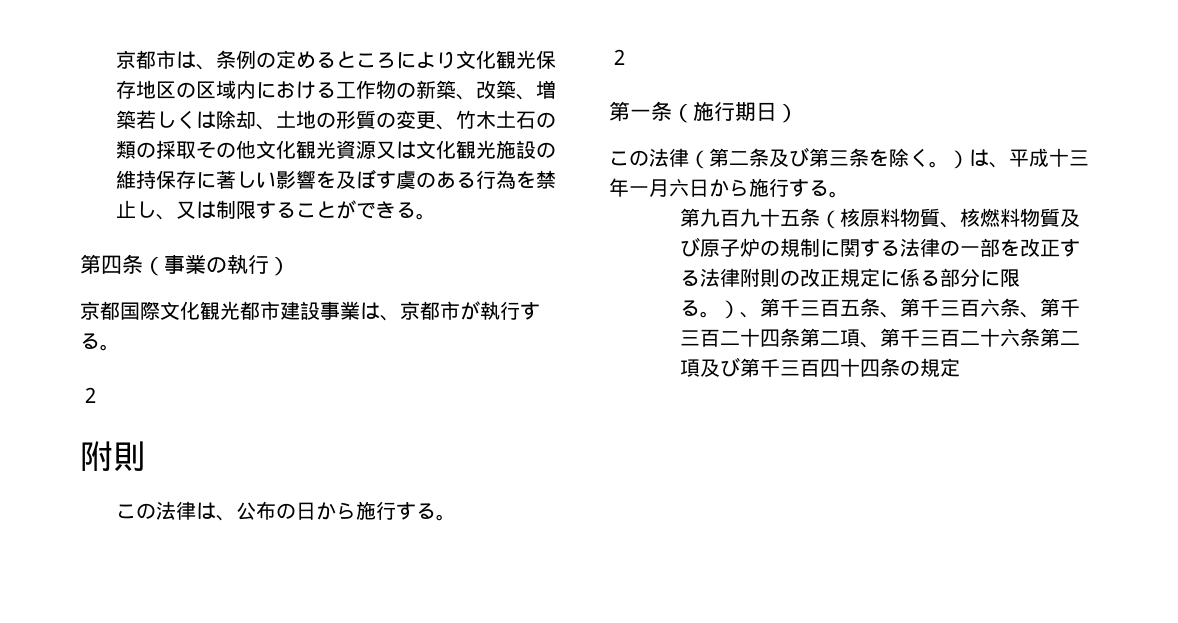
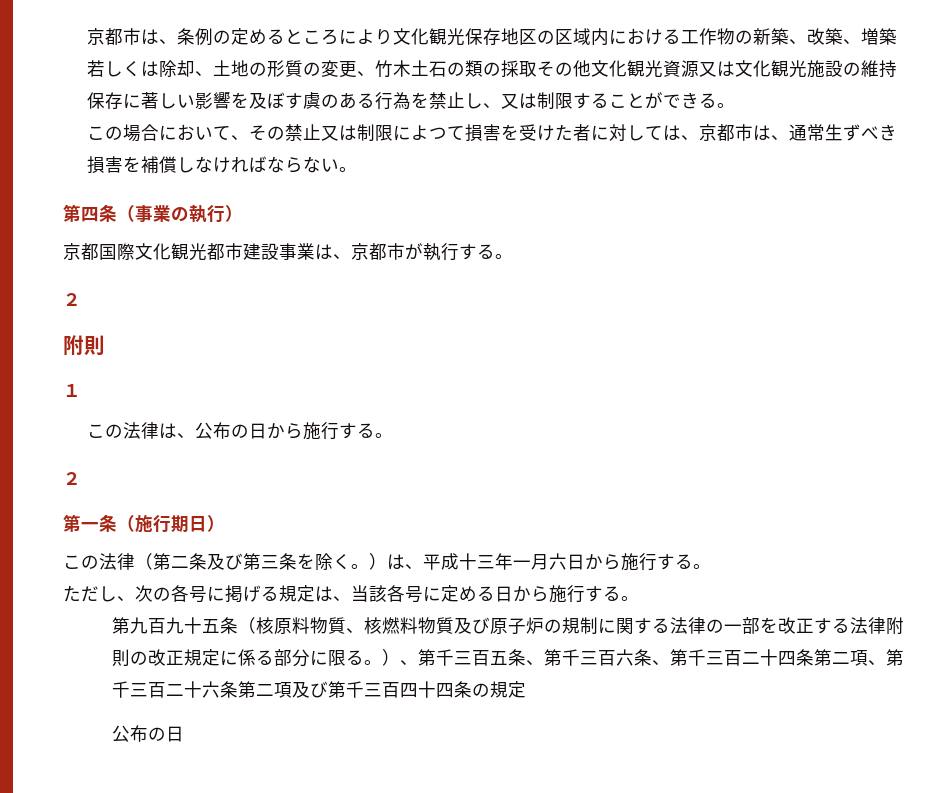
+ この場合において、その禁止又は制限によつて損害を受けた者に対しては、京都市は、通常生ずべき損害を補償しなければならない。
+ １
+ ただし、次の各号に掲げる規定は、当該各号に定める日から施行する。
  第九百九十五条（核原料物質、核燃料物質及び原子炉の規制に関する法律の一部を改正する法律附則の改正規定に係る部分に限る。）、第千三百五条、第千三百六条、第千三百二十四条第二項、第千三百二十六条第二項及び第千三百四十四条の規定
+ 公布の日

